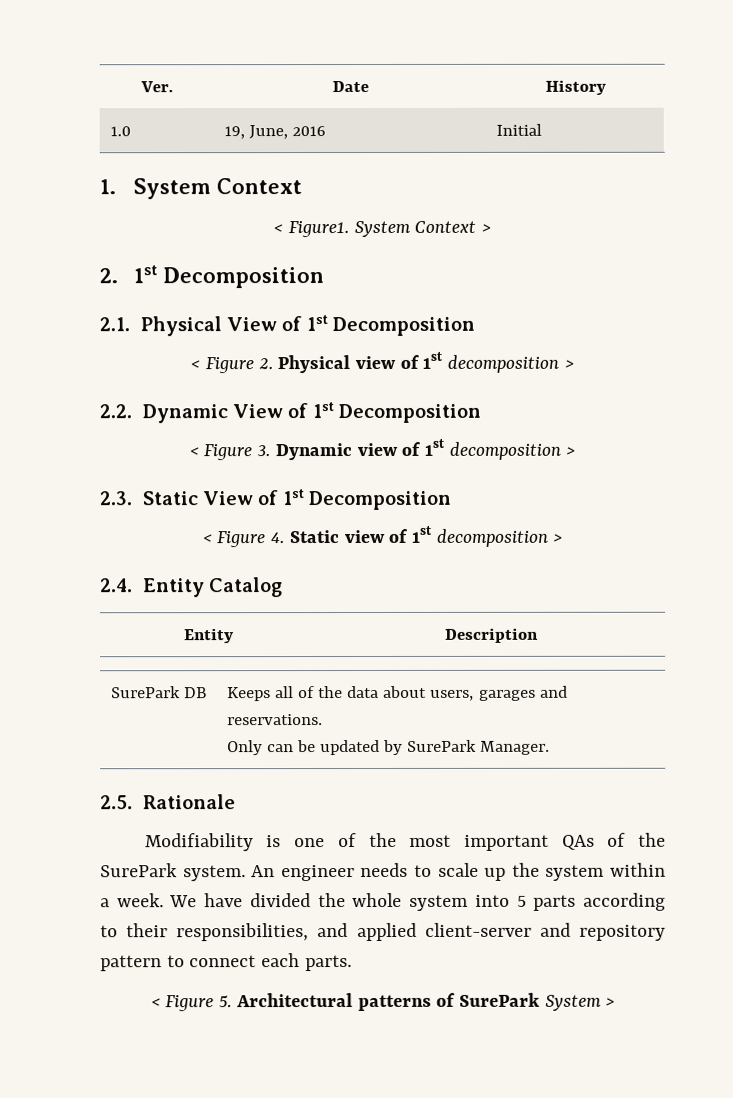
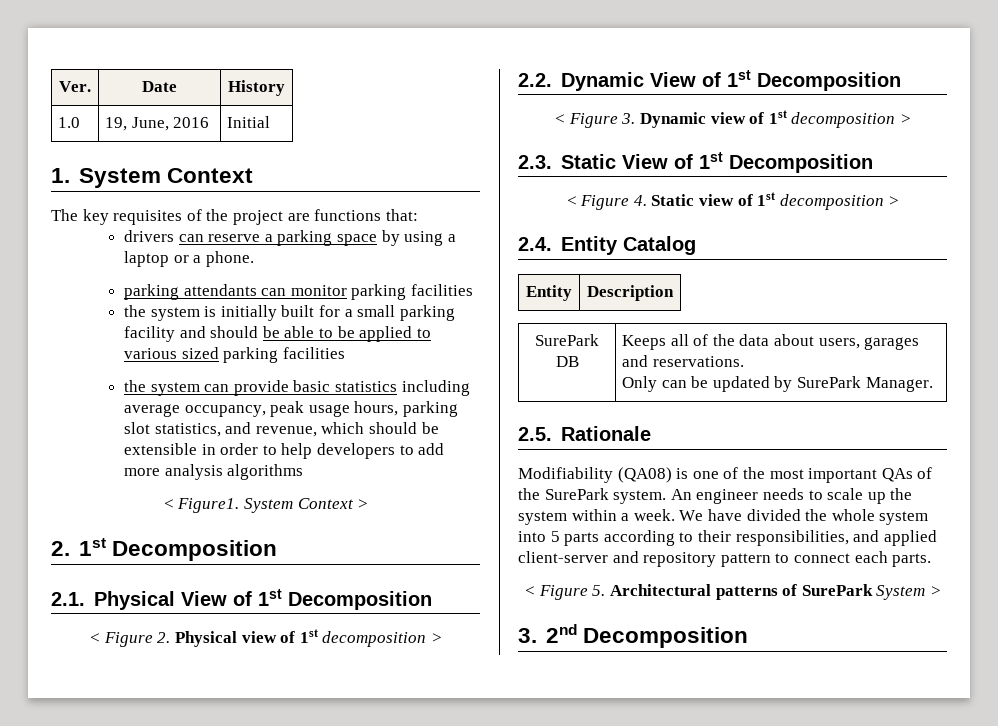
+ The key requisites of the project are functions that:
+ drivers can reserve a parking space by using a laptop or a phone.
+ parking attendants can monitor parking facilities
+ the system is initially built for a small parking facility and should be able to be applied to various sized parking facilities
+ the system can provide basic statistics including average occupancy, peak usage hours, parking slot statistics, and revenue, which should be extensible in order to help developers to add more analysis algorithms
- Modifiability is one of the most important QAs of the SurePark system.
+ Modifiability (QA08) is one of the most important QAs of the SurePark system.
+ 3. 2nd Decomposition

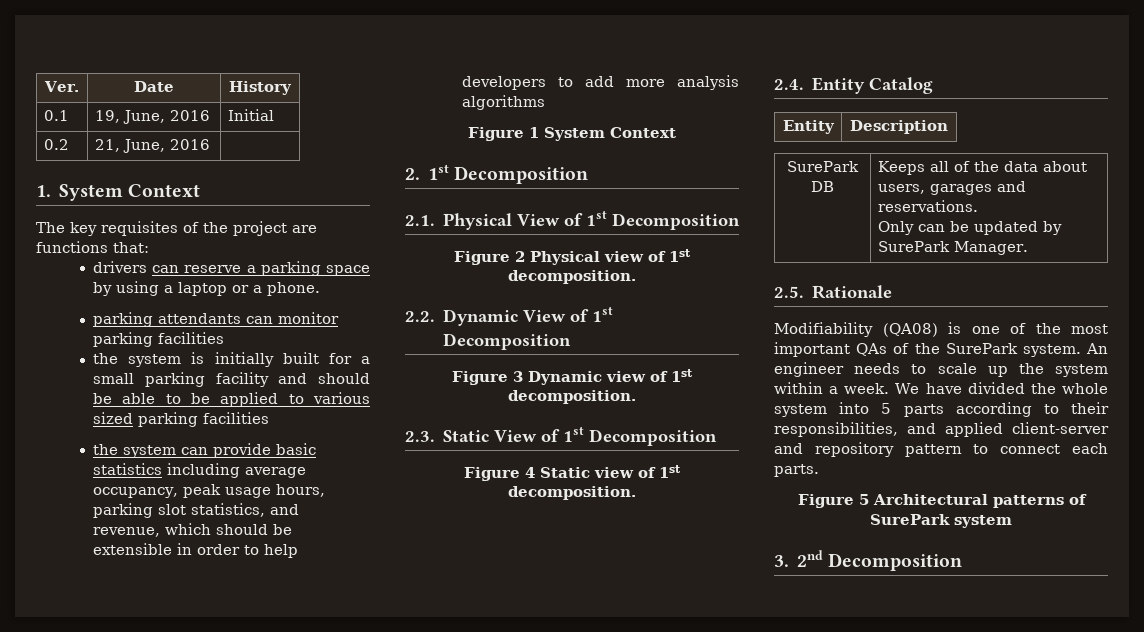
- 1.0 | 19, June, 2016 | Initial
+ 0.1 | 19, June, 2016 | Initial
+ 0.2 | 21, June, 2016 |
- < Figure1. System Context >
+ Figure 1 System Context
- < Figure 2. Physical view of 1st decomposition >
+ Figure 2 Physical view of 1st decomposition.
- < Figure 3. Dynamic view of 1st decomposition >
+ Figure 3 Dynamic view of 1st decomposition.
- < Figure 4. Static view of 1st decomposition >
+ Figure 4 Static view of 1st decomposition.
- < Figure 5. Architectural patterns of SurePark System >
+ Figure 5 Architectural patterns of SurePark system

